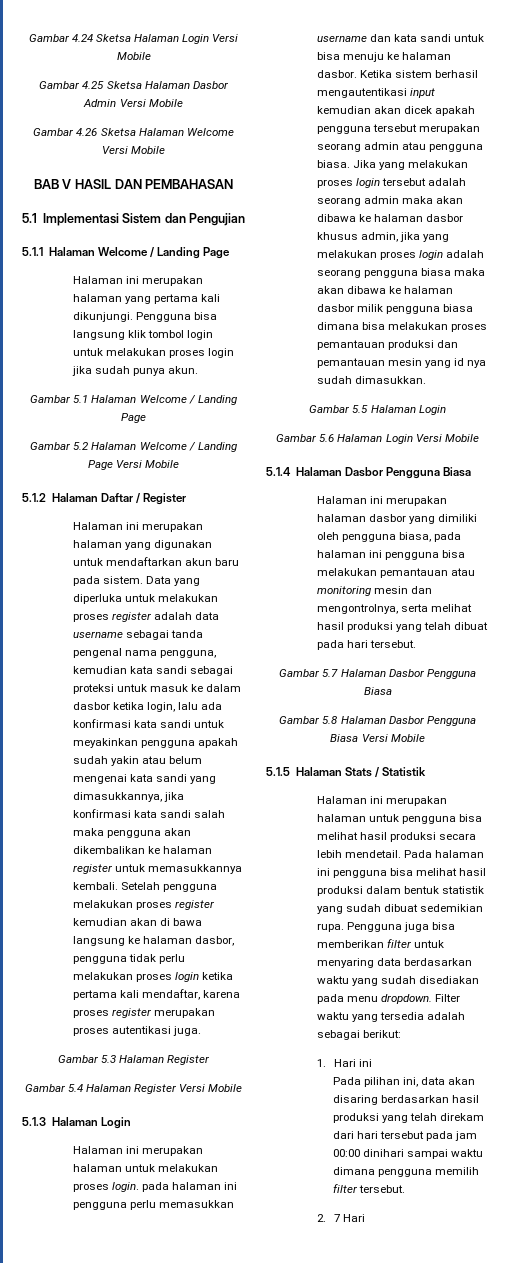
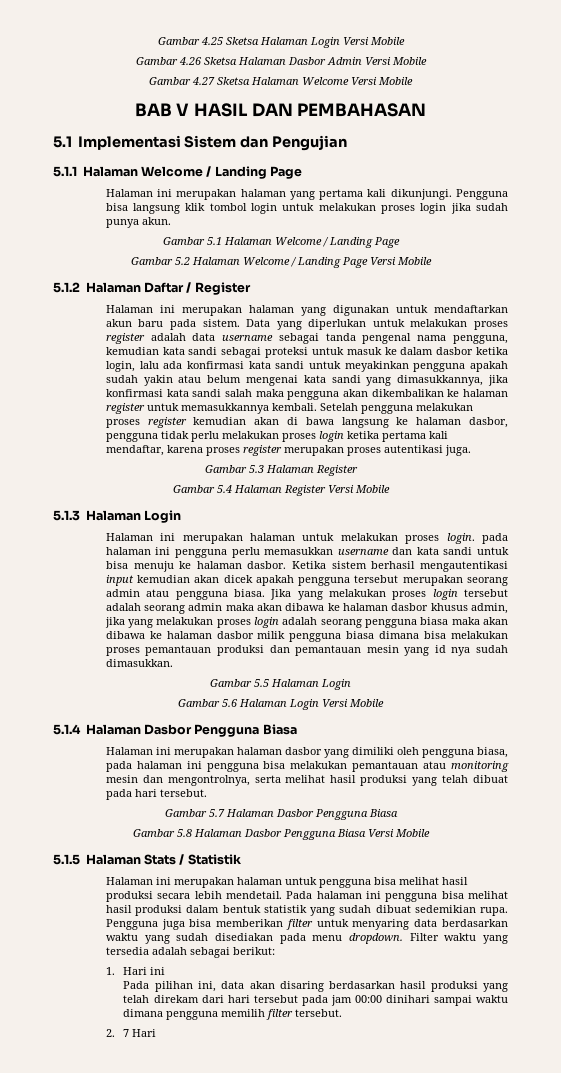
- Gambar 4.24 Sketsa Halaman Login Versi Mobile
+ Gambar 4.25 Sketsa Halaman Login Versi Mobile
- Gambar 4.25 Sketsa Halaman Dasbor Admin Versi Mobile
+ Gambar 4.26 Sketsa Halaman Dasbor Admin Versi Mobile
- Gambar 4.26 Sketsa Halaman Welcome Versi Mobile
+ Gambar 4.27 Sketsa Halaman Welcome Versi Mobile
- Data yang diperluka untuk melakukan proses register adalah data username sebagai tanda pengenal nama pengguna, kemudian kata sandi sebagai proteksi untuk masuk ke dalam dasbor ketika login, lalu ada konfirmasi kata sandi untuk meyakinkan pengguna apakah sudah yakin atau belum mengenai kata sandi yang dimasukkannya, jika konfirmasi kata sandi salah maka pengguna akan dikembalikan ke halaman register untuk memasukkannya kembali.
+ Data yang diperlukan untuk melakukan proses register adalah data username sebagai tanda pengenal nama pengguna, kemudian kata sandi sebagai proteksi untuk masuk ke dalam dasbor ketika login, lalu ada konfirmasi kata sandi untuk meyakinkan pengguna apakah sudah yakin atau belum mengenai kata sandi yang dimasukkannya, jika konfirmasi kata sandi salah maka pengguna akan dikembalikan ke halaman register untuk memasukkannya kembali.

